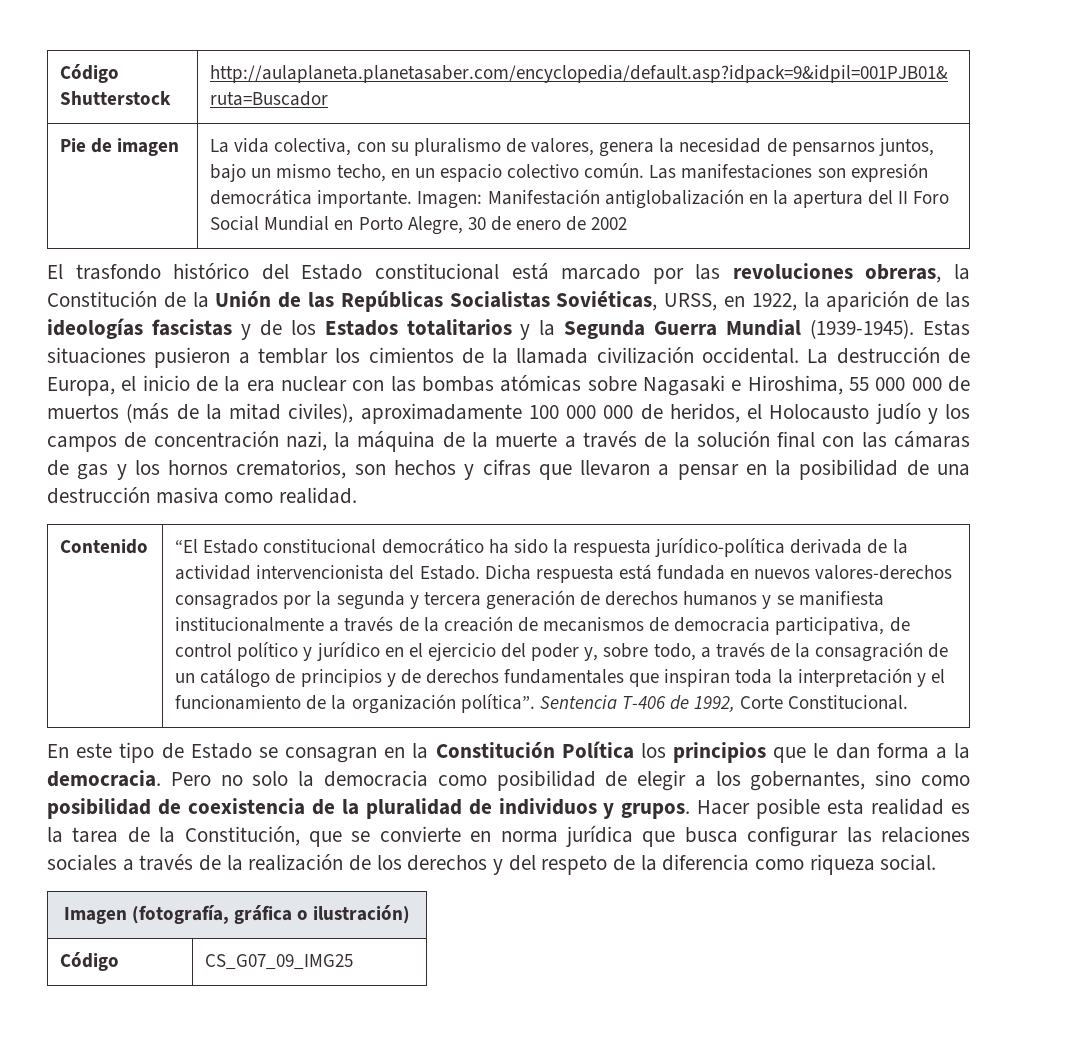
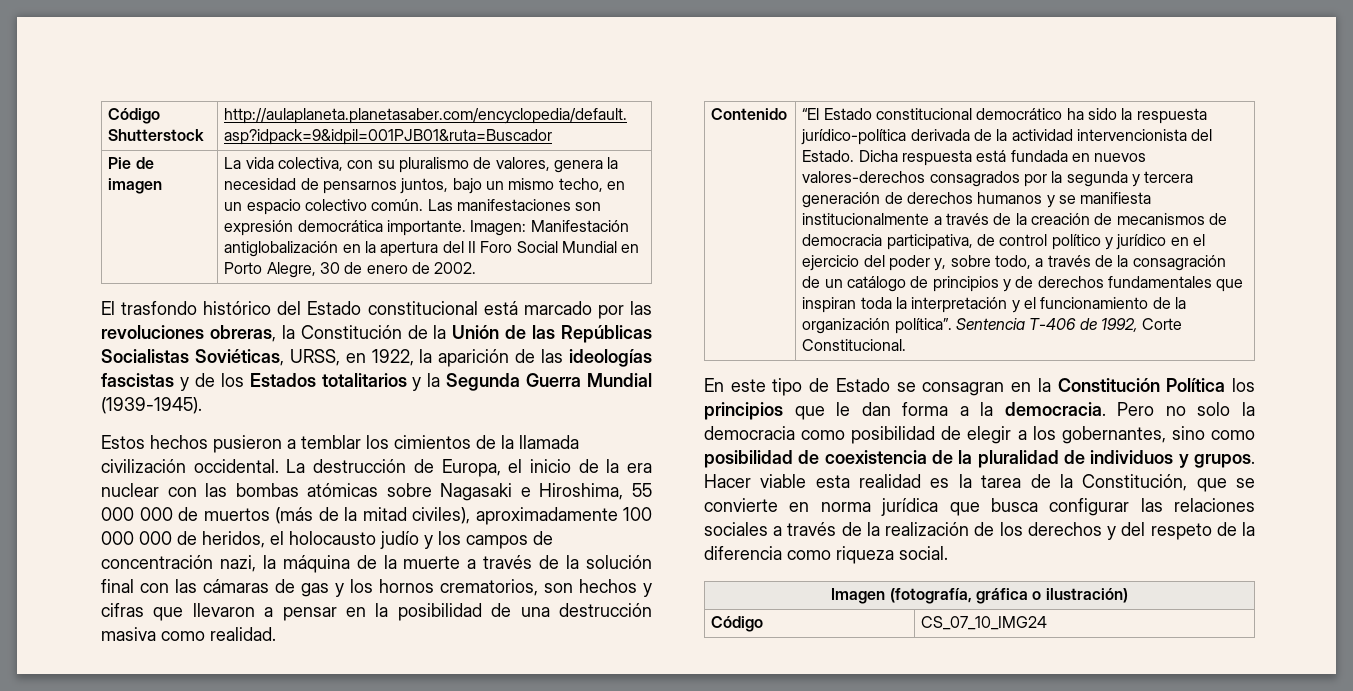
- Imagen: Manifestación antiglobalización en la apertura del II Foro Social Mundial en Porto Alegre, 30 de enero de 2002
+ Imagen: Manifestación antiglobalización en la apertura del II Foro Social Mundial en Porto Alegre, 30 de enero de 2002.
- El trasfondo histórico del Estado constitucional está marcado por las revoluciones obreras, la Constitución de la Unión de las Repúblicas Socialistas Soviéticas, URSS, en 1922, la aparición de las ideologías fascistas y de los Estados totalitarios y la Segunda Guerra Mundial (1939-1945). Estas situaciones pusieron a temblar los cimientos de la llamada civilización occidental.
+ El trasfondo histórico del Estado constitucional está marcado por las revoluciones obreras, la Constitución de la Unión de las Repúblicas Socialistas Soviéticas, URSS, en 1922, la aparición de las ideologías fascistas y de los Estados totalitarios y la Segunda Guerra Mundial (1939-1945).
+ Estos hechos pusieron a temblar los cimientos de la llamada civilización occidental.
- La destrucción de Europa, el inicio de la era nuclear con las bombas atómicas sobre Nagasaki e Hiroshima, 55 000 000 de muertos (más de la mitad civiles), aproximadamente 100 000 000 de heridos, el Holocausto judío y los campos de concentración nazi, la máquina de la muerte a través de la solución final con las cámaras de gas y los hornos crematorios, son hechos y cifras que llevaron a pensar en la posibilidad de una destrucción masiva como realidad.
+ La destrucción de Europa, el inicio de la era nuclear con las bombas atómicas sobre Nagasaki e Hiroshima, 55 000 000 de muertos (más de la mitad civiles), aproximadamente 100 000 000 de heridos, el holocausto judío y los campos de concentración nazi, la máquina de la muerte a través de la solución final con las cámaras de gas y los hornos crematorios, son hechos y cifras que llevaron a pensar en la posibilidad de una destrucción masiva como realidad.
- Hacer posible esta realidad es la tarea de la Constitución, que se convierte en norma jurídica que busca configurar las relaciones sociales a través de la realización de los derechos y del respeto de la diferencia como riqueza social.
+ Hacer viable esta realidad es la tarea de la Constitución, que se convierte en norma jurídica que busca configurar las relaciones sociales a través de la realización de los derechos y del respeto de la diferencia como riqueza social.
- Código | CS_G07_09_IMG25
+ Código | CS_07_10_IMG24

